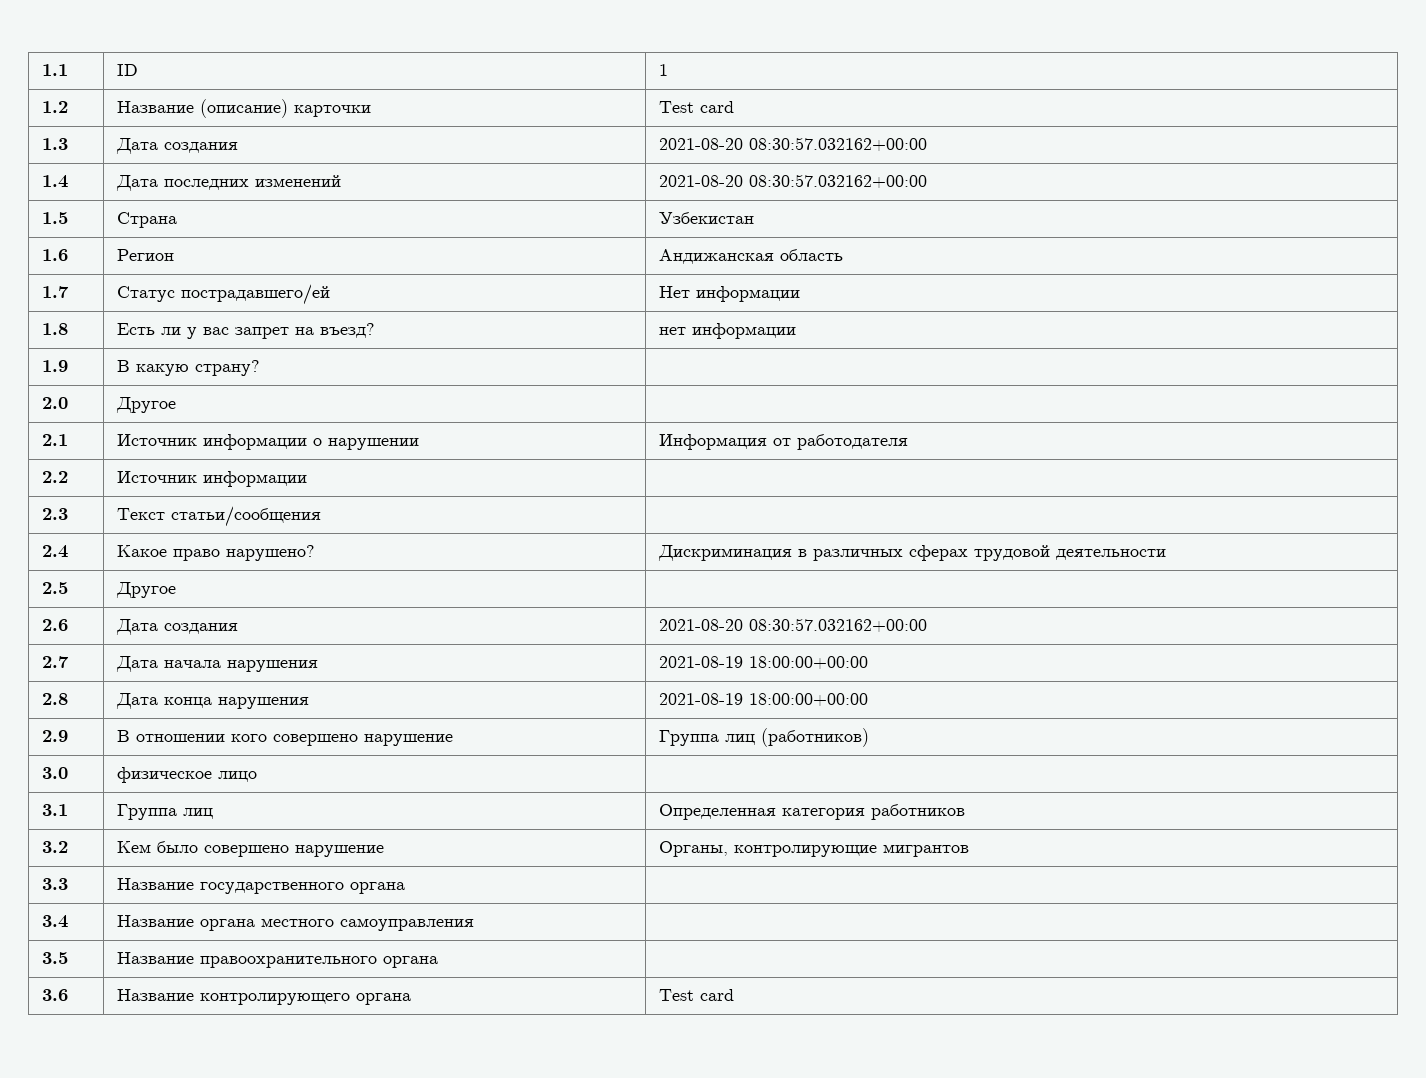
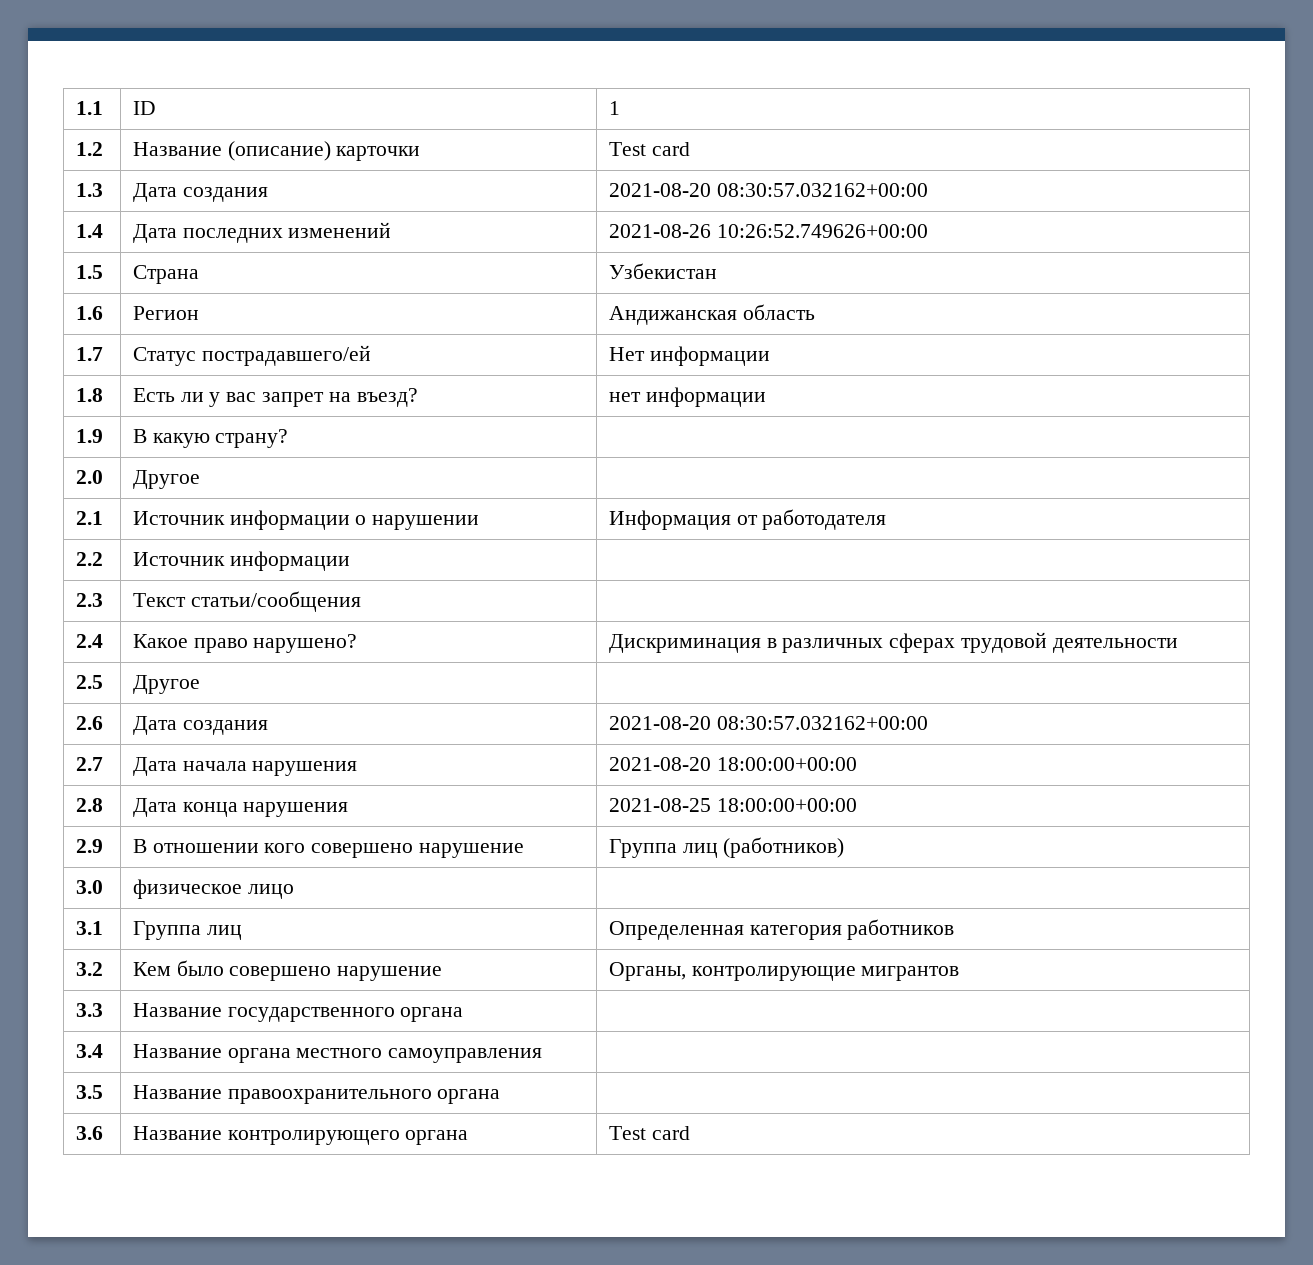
- 1.4 | Дата последних изменений | 2021-08-20 08:30:57.032162+00:00
+ 1.4 | Дата последних изменений | 2021-08-26 10:26:52.749626+00:00
- 2.7 | Дата начала нарушения | 2021-08-19 18:00:00+00:00
+ 2.7 | Дата начала нарушения | 2021-08-20 18:00:00+00:00
- 2.8 | Дата конца нарушения | 2021-08-19 18:00:00+00:00
+ 2.8 | Дата конца нарушения | 2021-08-25 18:00:00+00:00

